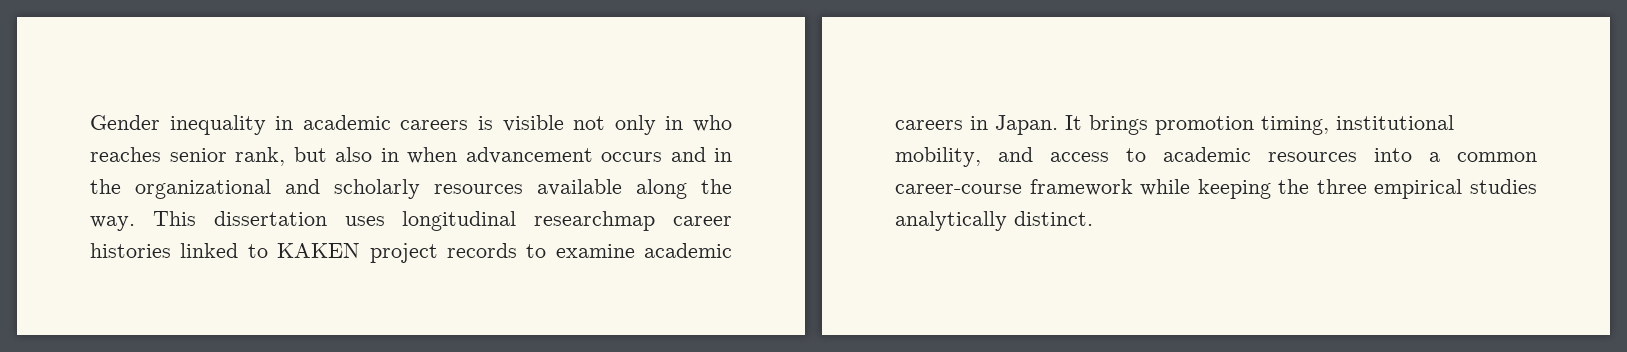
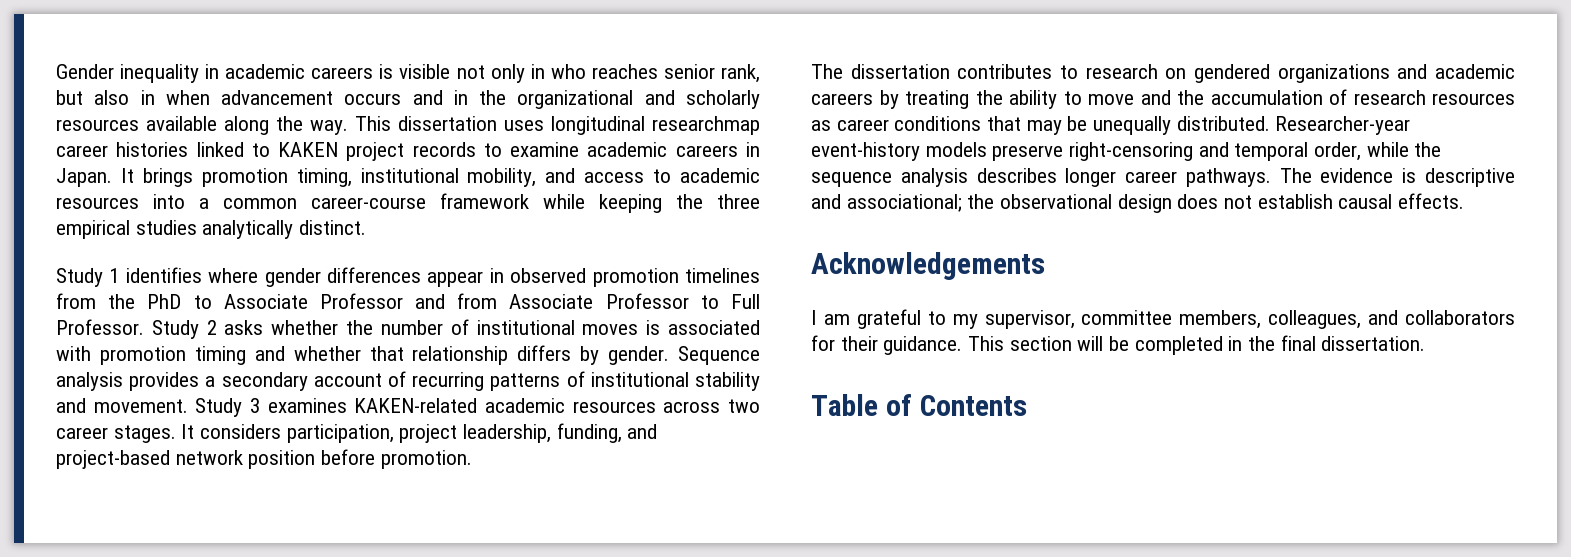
+ Study 1 identifies where gender differences appear in observed promotion timelines from the PhD to Associate Professor and from Associate Professor to Full Professor. Study 2 asks whether the number of institutional moves is associated with promotion timing and whether that relationship differs by gender. Sequence analysis provides a secondary account of recurring patterns of institutional stability and movement. Study 3 examines KAKEN-related academic resources across two career stages. It considers participation, project leadership, funding, and project-based network position before promotion.
+ The dissertation contributes to research on gendered organizations and academic careers by treating the ability to move and the accumulation of research resources as career conditions that may be unequally distributed. Researcher-year event-history models preserve right-censoring and temporal order, while the sequence analysis describes longer career pathways. The evidence is descriptive and associational; the observational design does not establish causal effects.
+ Acknowledgements
+ I am grateful to my supervisor, committee members, colleagues, and collaborators for their guidance. This section will be completed in the final dissertation.
+ Table of Contents

